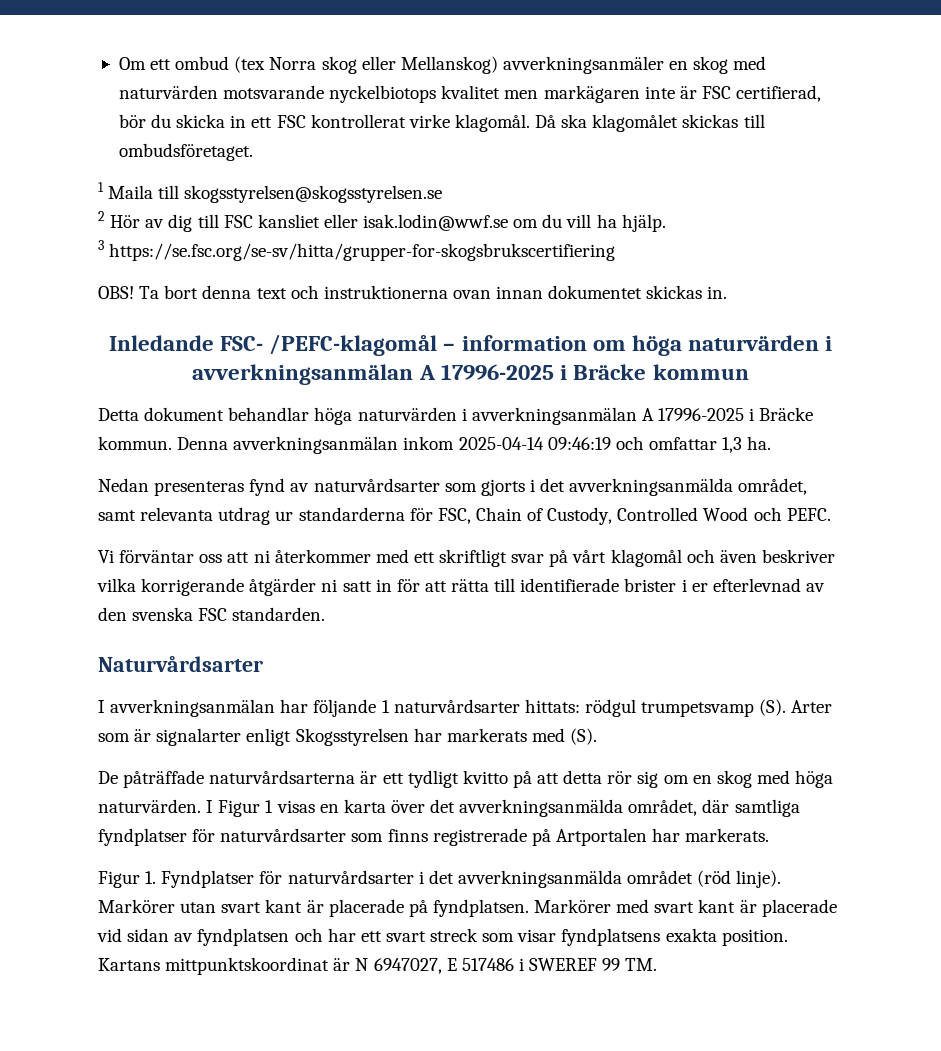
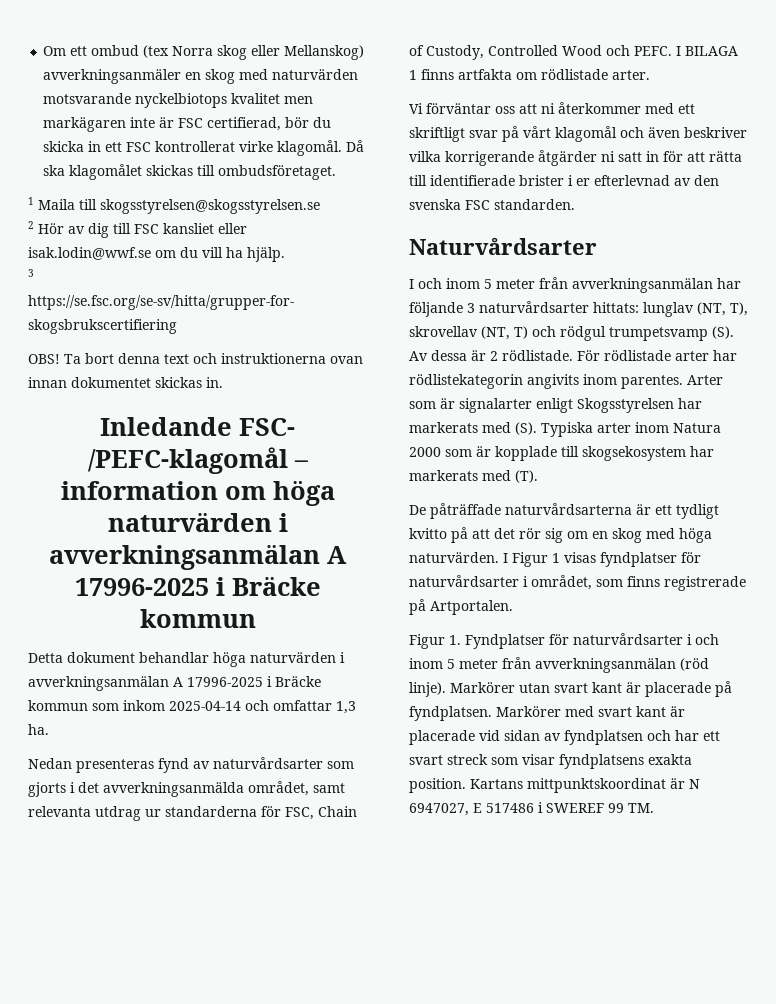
- Detta dokument behandlar höga naturvärden i avverkningsanmälan A 17996-2025 i Bräcke kommun. Denna avverkningsanmälan inkom 2025-04-14 09:46:19 och omfattar 1,3 ha.
+ Detta dokument behandlar höga naturvärden i avverkningsanmälan A 17996-2025 i Bräcke kommun som inkom 2025-04-14 och omfattar 1,3 ha.
+ I BILAGA 1 finns artfakta om rödlistade arter.
- I avverkningsanmälan har följande 1 naturvårdsarter hittats: rödgul trumpetsvamp (S). Arter som är signalarter enligt Skogsstyrelsen har markerats med (S).
+ I och inom 5 meter från avverkningsanmälan har följande 3 naturvårdsarter hittats: lunglav (NT, T), skrovellav (NT, T) och rödgul trumpetsvamp (S). Av dessa är 2 rödlistade. För rödlistade arter har rödlistekategorin angivits inom parentes. Arter som är signalarter enligt Skogsstyrelsen har markerats med (S). Typiska arter inom Natura 2000 som är kopplade till skogsekosystem har markerats med (T).
- De påträffade naturvårdsarterna är ett tydligt kvitto på att detta rör sig om en skog med höga naturvärden.
+ De påträffade naturvårdsarterna är ett tydligt kvitto på att det rör sig om en skog med höga naturvärden.
- I Figur 1 visas en karta över det avverkningsanmälda området, där samtliga fyndplatser för naturvårdsarter som finns registrerade på Artportalen har markerats.
+ I Figur 1 visas fyndplatser för naturvårdsarter i området, som finns registrerade på Artportalen.
- Figur 1. Fyndplatser för naturvårdsarter i det avverkningsanmälda området (röd linje).
+ Figur 1. Fyndplatser för naturvårdsarter i och inom 5 meter från avverkningsanmälan (röd linje).

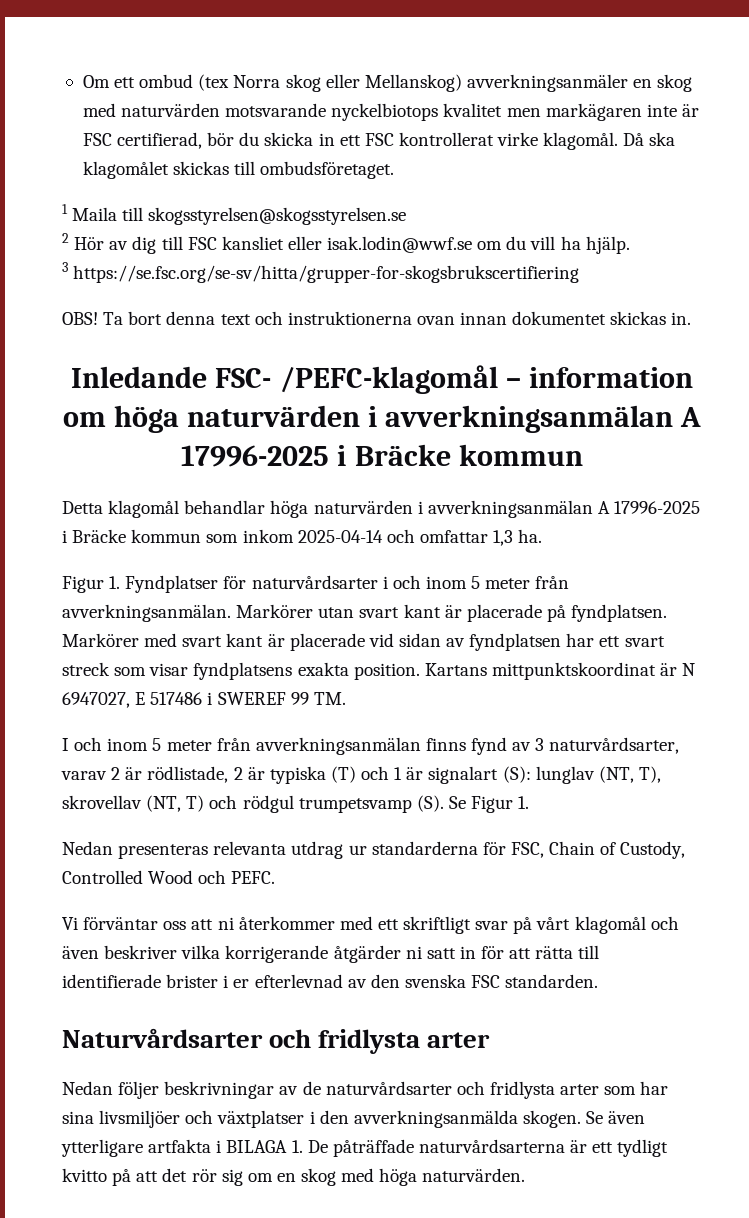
- Detta dokument behandlar höga naturvärden i avverkningsanmälan A 17996-2025 i Bräcke kommun som inkom 2025-04-14 och omfattar 1,3 ha.
+ Detta klagomål behandlar höga naturvärden i avverkningsanmälan A 17996-2025 i Bräcke kommun som inkom 2025-04-14 och omfattar 1,3 ha.
- Nedan presenteras fynd av naturvårdsarter som gjorts i det avverkningsanmälda området, samt relevanta utdrag ur standarderna för FSC, Chain of Custody, Controlled Wood och PEFC. I BILAGA 1 finns artfakta om rödlistade arter.
+ Figur 1. Fyndplatser för naturvårdsarter i och inom 5 meter från avverkningsanmälan. Markörer utan svart kant är placerade på fyndplatsen. Markörer med svart kant är placerade vid sidan av fyndplatsen har ett svart streck som visar fyndplatsens exakta position. Kartans mittpunktskoordinat är N 6947027, E 517486 i SWEREF 99 TM.
+ I och inom 5 meter från avverkningsanmälan finns fynd av 3 naturvårdsarter, varav 2 är rödlistade, 2 är typiska (T) och 1 är signalart (S): lunglav (NT, T), skrovellav (NT, T) och rödgul trumpetsvamp (S). Se Figur 1.
+ Nedan presenteras relevanta utdrag ur standarderna för FSC, Chain of Custody, Controlled Wood och PEFC.
- Naturvårdsarter
- I och inom 5 meter från avverkningsanmälan har följande 3 naturvårdsarter hittats: lunglav (NT, T), skrovellav (NT, T) och rödgul trumpetsvamp (S). Av dessa är 2 rödlistade. För rödlistade arter har rödlistekategorin angivits inom parentes. Arter som är signalarter enligt Skogsstyrelsen har markerats med (S). Typiska arter inom Natura 2000 som är kopplade till skogsekosystem har markerats med (T).
- De påträffade naturvårdsarterna är ett tydligt kvitto på att det rör sig om en skog med höga naturvärden. I Figur 1 visas fyndplatser för naturvårdsarter i området, som finns registrerade på Artportalen.
- Figur 1. Fyndplatser för naturvårdsarter i och inom 5 meter från avverkningsanmälan (röd linje). Markörer utan svart kant är placerade på fyndplatsen. Markörer med svart kant är placerade vid sidan av fyndplatsen och har ett svart streck som visar fyndplatsens exakta position. Kartans mittpunktskoordinat är N 6947027, E 517486 i SWEREF 99 TM.
+ Naturvårdsarter och fridlysta arter
+ Nedan följer beskrivningar av de naturvårdsarter och fridlysta arter som har sina livsmiljöer och växtplatser i den avverkningsanmälda skogen. Se även ytterligare artfakta i BILAGA 1. De påträffade naturvårdsarterna är ett tydligt kvitto på att det rör sig om en skog med höga naturvärden.

